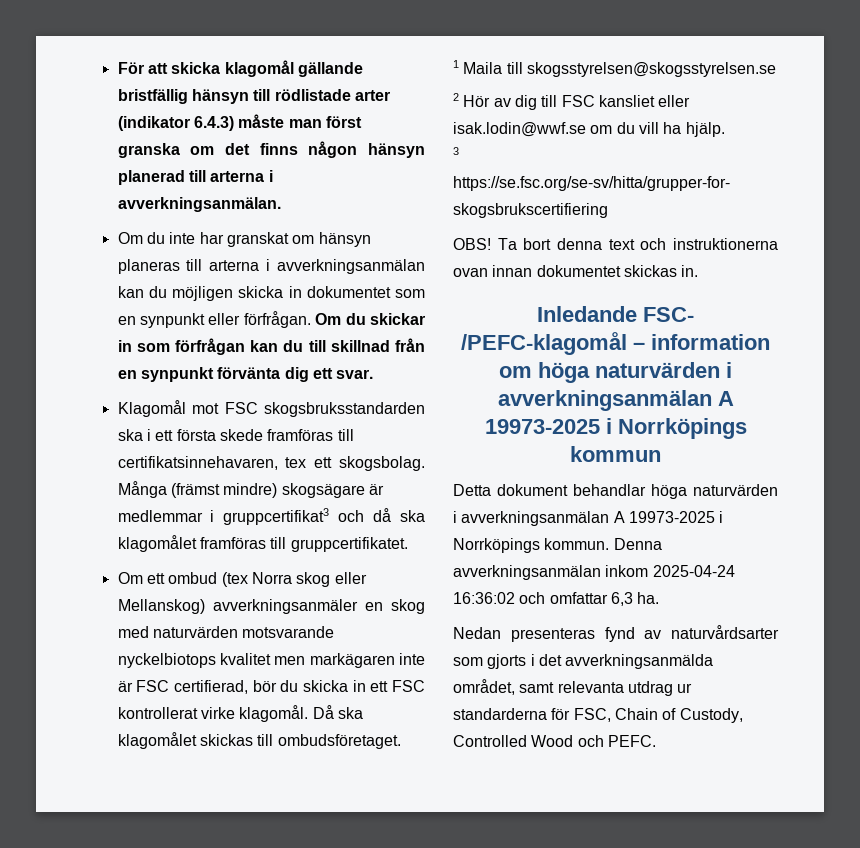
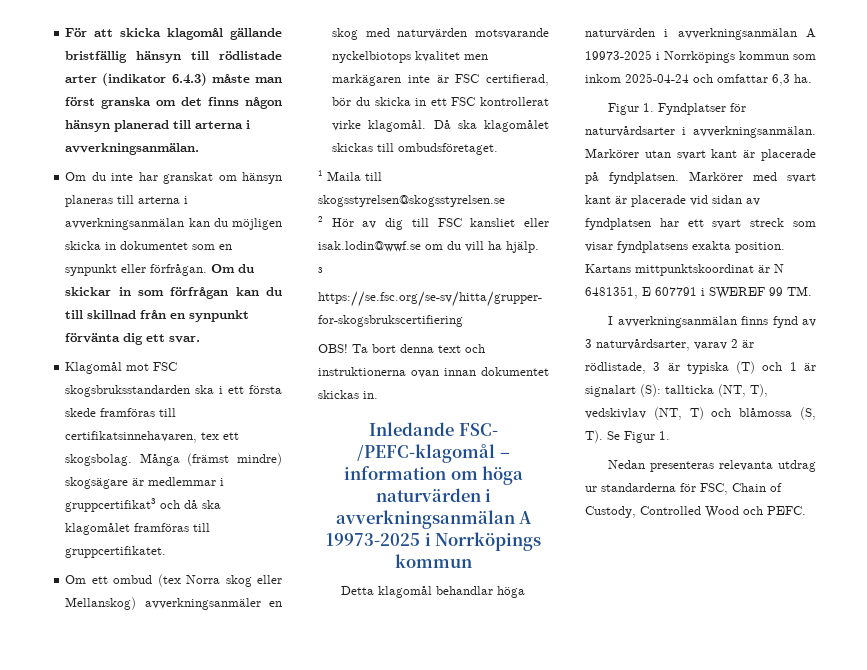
- Detta dokument behandlar höga naturvärden i avverkningsanmälan A 19973-2025 i Norrköpings kommun. Denna avverkningsanmälan inkom 2025-04-24 16:36:02 och omfattar 6,3 ha.
+ Detta klagomål behandlar höga naturvärden i avverkningsanmälan A 19973-2025 i Norrköpings kommun som inkom 2025-04-24 och omfattar 6,3 ha.
- Nedan presenteras fynd av naturvårdsarter som gjorts i det avverkningsanmälda området, samt relevanta utdrag ur standarderna för FSC, Chain of Custody, Controlled Wood och PEFC.
+ Figur 1. Fyndplatser för naturvårdsarter i avverkningsanmälan. Markörer utan svart kant är placerade på fyndplatsen. Markörer med svart kant är placerade vid sidan av fyndplatsen har ett svart streck som visar fyndplatsens exakta position. Kartans mittpunktskoordinat är N 6481351, E 607791 i SWEREF 99 TM.
+ I avverkningsanmälan finns fynd av 3 naturvårdsarter, varav 2 är rödlistade, 3 är typiska (T) och 1 är signalart (S): tallticka (NT, T), vedskivlav (NT, T) och blåmossa (S, T). Se Figur 1.
+ Nedan presenteras relevanta utdrag ur standarderna för FSC, Chain of Custody, Controlled Wood och PEFC.

